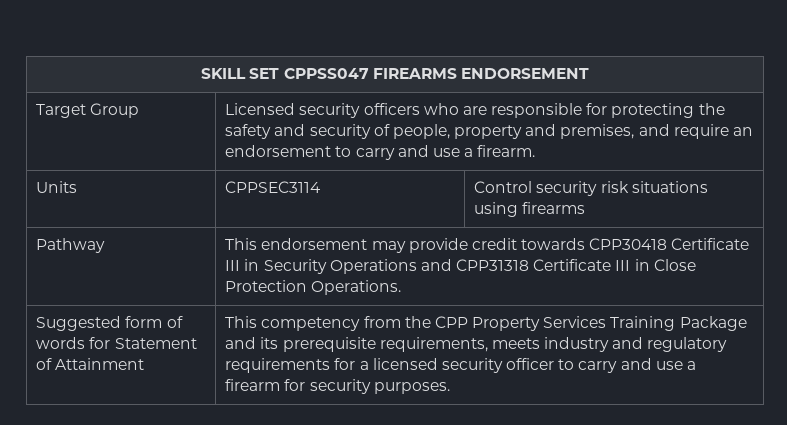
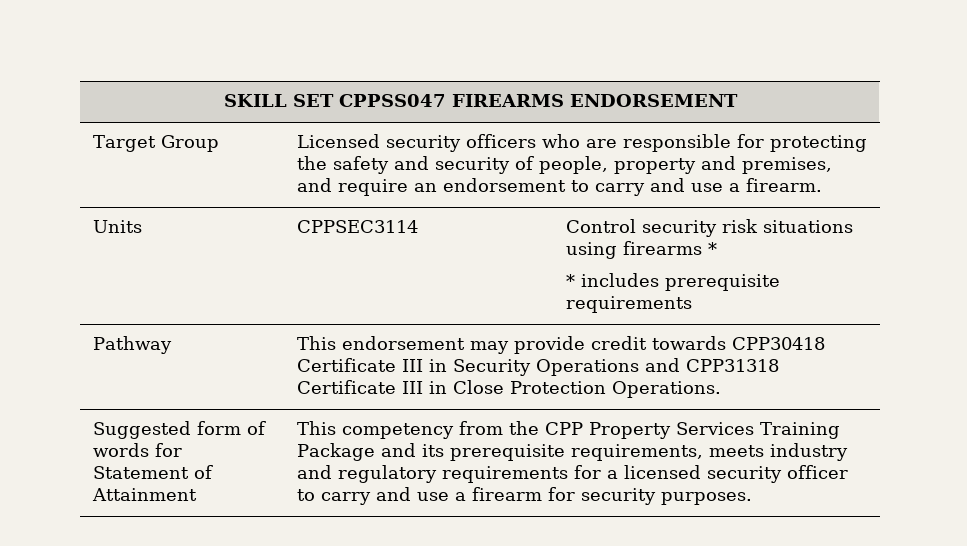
- Units | CPPSEC3114 | Control security risk situations using firearms
+ Units | CPPSEC3114 | Control security risk situations using firearms *
+ * includes prerequisite requirements

